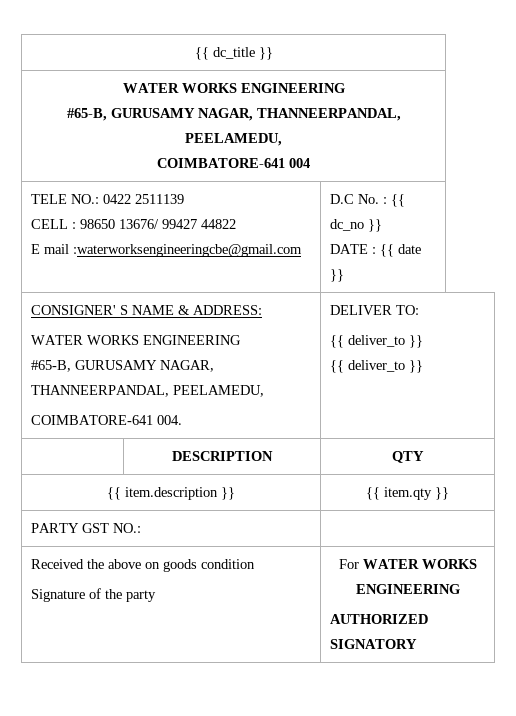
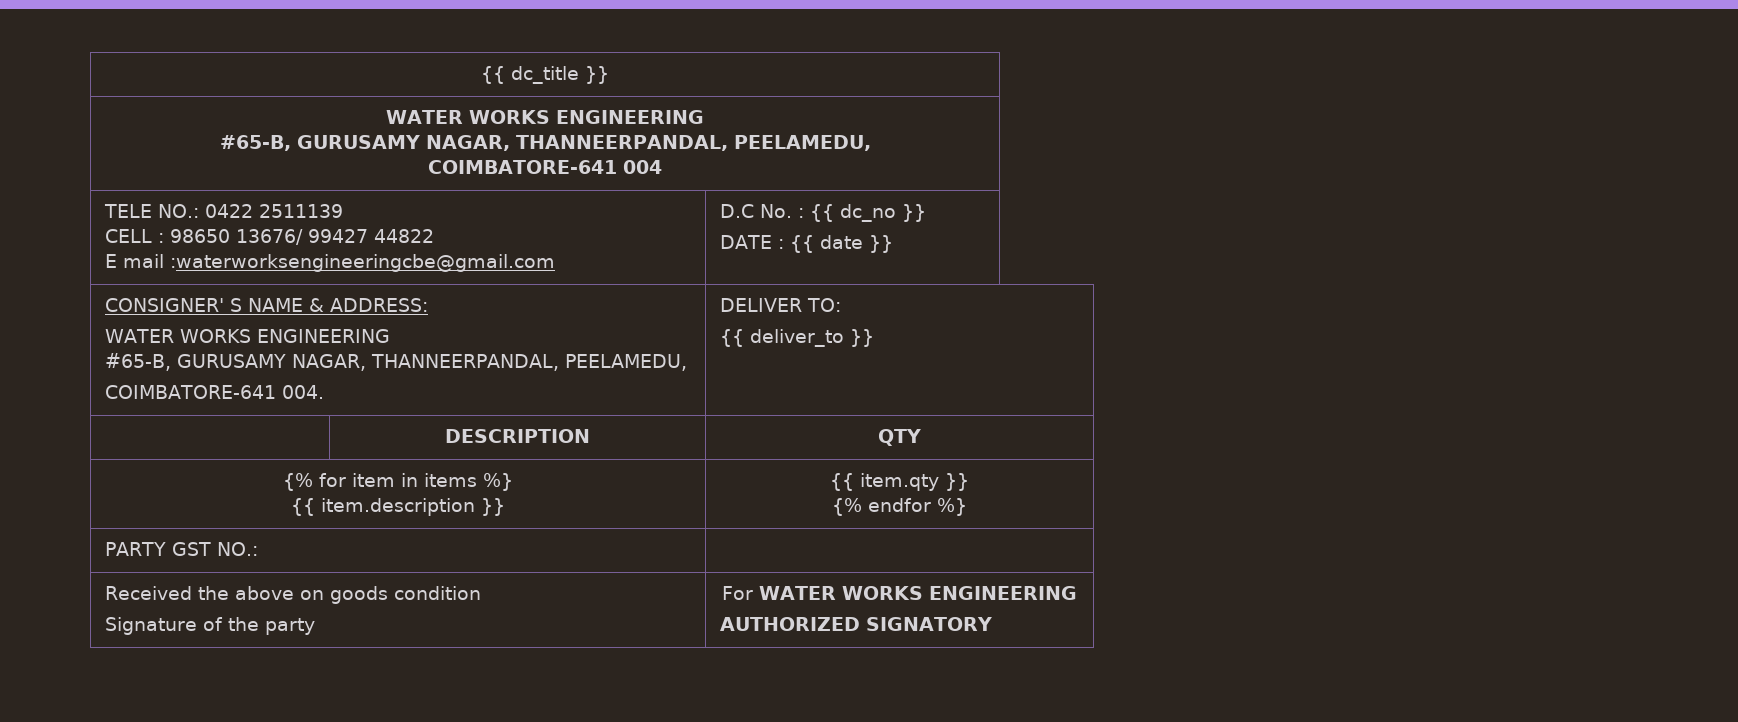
  CONSIGNER' S NAME & ADDRESS:
  WATER WORKS ENGINEERING
  #65-B, GURUSAMY NAGAR, THANNEERPANDAL, PEELAMEDU,
  COIMBATORE-641 004. | DELIVER TO:
- {{ deliver_to }}
+ {% for item in items %}
  {{ item.description }} | {{ item.qty }}
+ {% endfor %}

